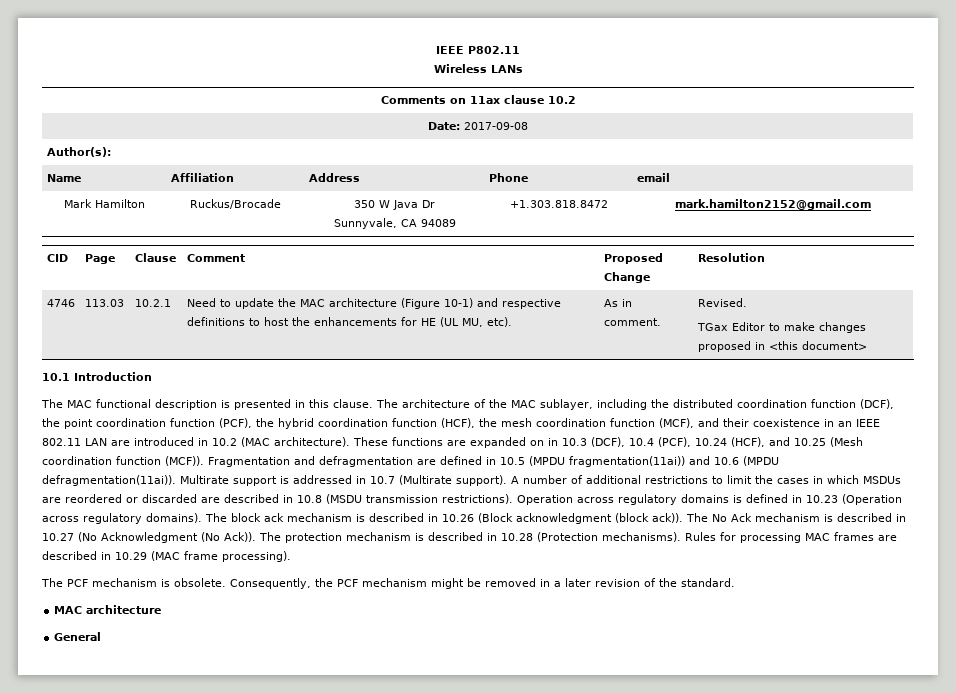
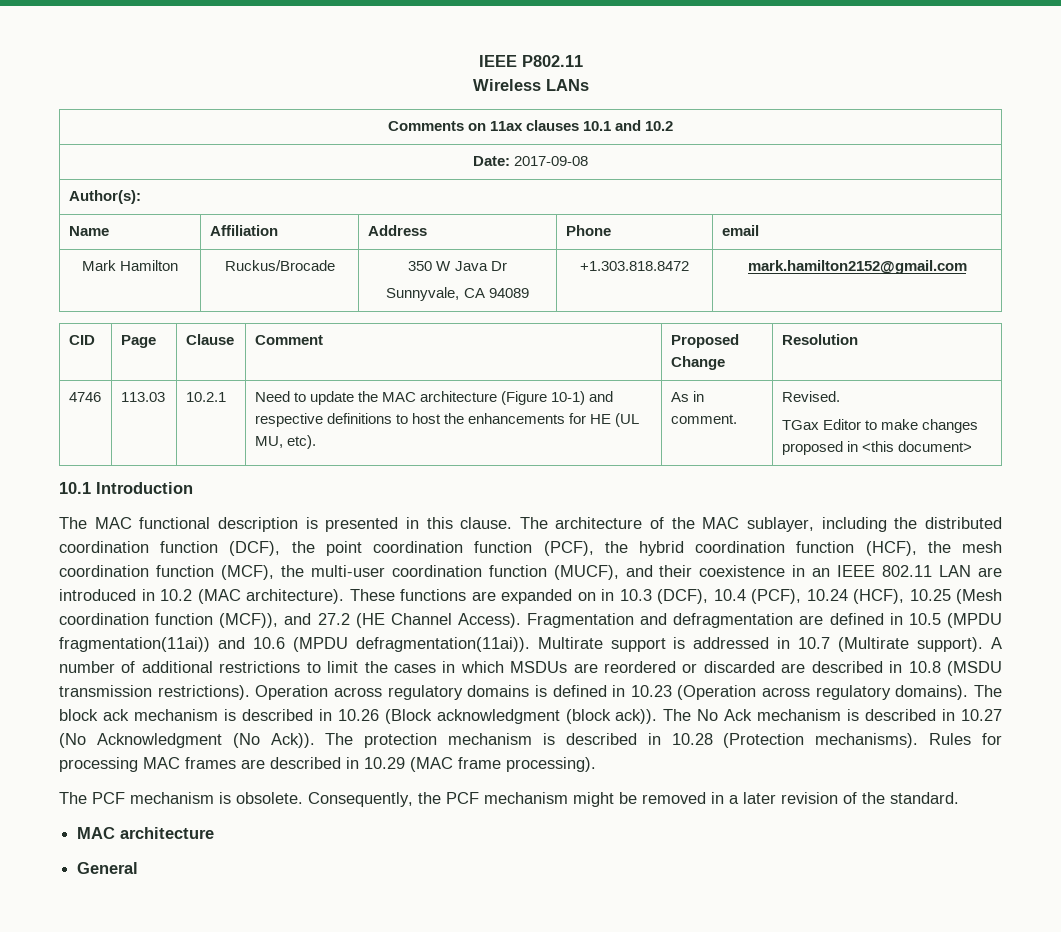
- Comments on 11ax clause 10.2
+ Comments on 11ax clauses 10.1 and 10.2
- The architecture of the MAC sublayer, including the distributed coordination function (DCF), the point coordination function (PCF), the hybrid coordination function (HCF), the mesh coordination function (MCF), and their coexistence in an IEEE 802.11 LAN are introduced in 10.2 (MAC architecture).
+ The architecture of the MAC sublayer, including the distributed coordination function (DCF), the point coordination function (PCF), the hybrid coordination function (HCF), the mesh coordination function (MCF), the multi-user coordination function (MUCF), and their coexistence in an IEEE 802.11 LAN are introduced in 10.2 (MAC architecture).
- These functions are expanded on in 10.3 (DCF), 10.4 (PCF), 10.24 (HCF), and 10.25 (Mesh coordination function (MCF)).
+ These functions are expanded on in 10.3 (DCF), 10.4 (PCF), 10.24 (HCF), 10.25 (Mesh coordination function (MCF)), and 27.2 (HE Channel Access).

